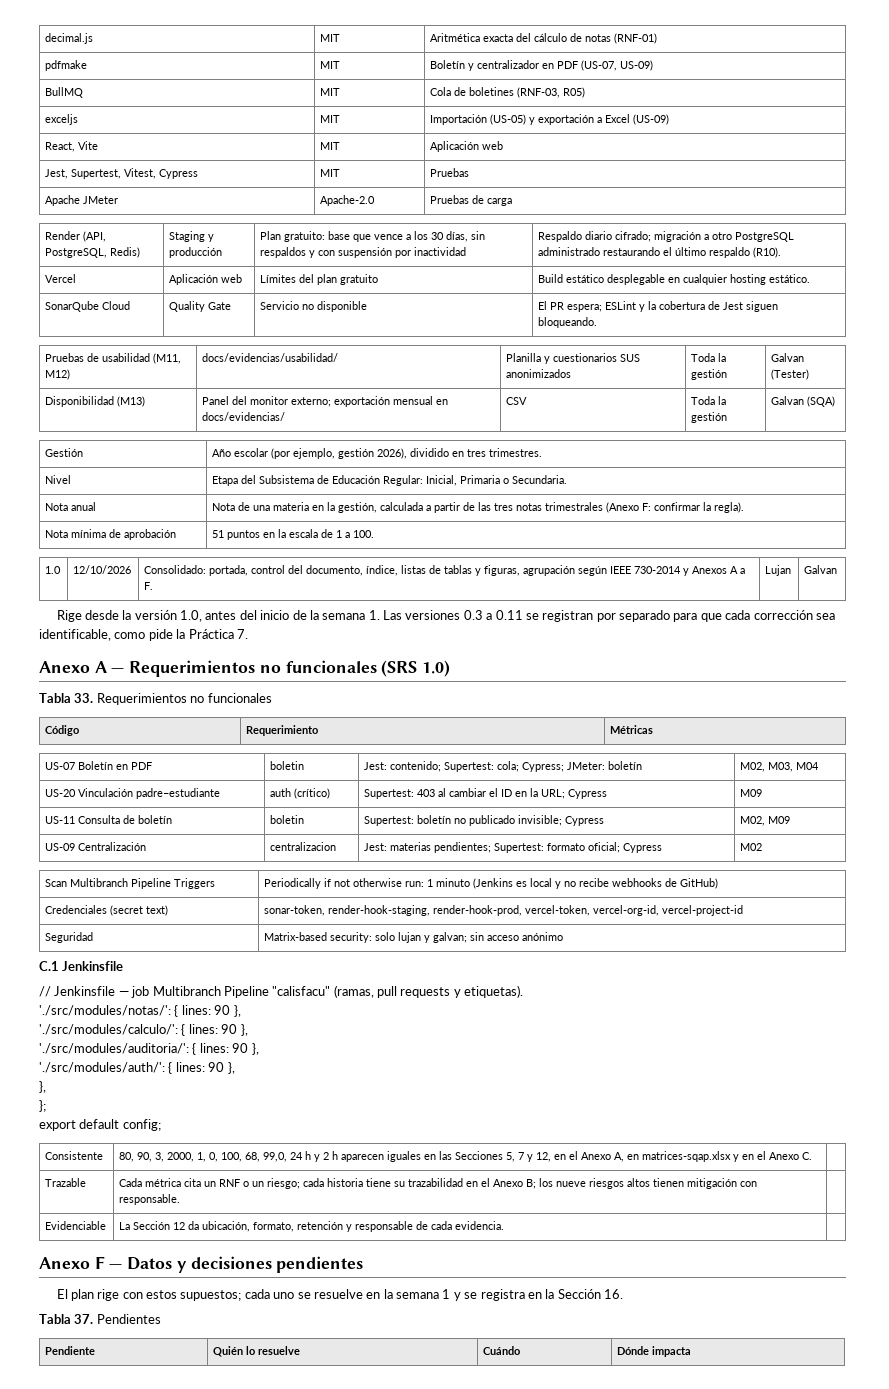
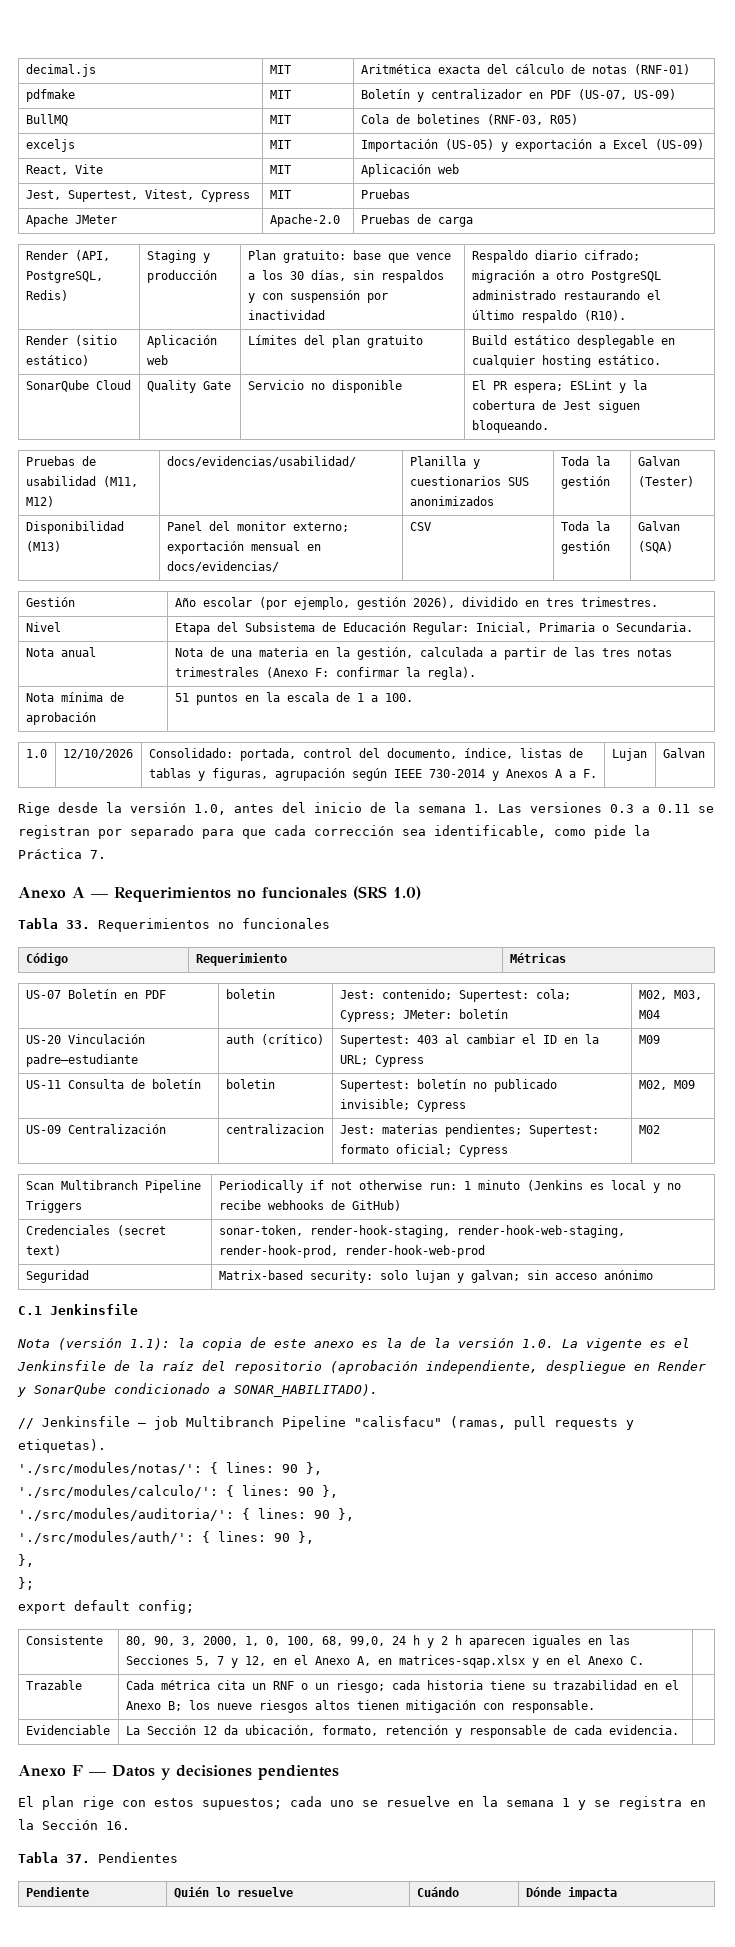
- Vercel | Aplicación web | Límites del plan gratuito | Build estático desplegable en cualquier hosting estático.
+ Render (sitio estático) | Aplicación web | Límites del plan gratuito | Build estático desplegable en cualquier hosting estático.
- Credenciales (secret text) | sonar-token, render-hook-staging, render-hook-prod, vercel-token, vercel-org-id, vercel-project-id
+ Credenciales (secret text) | sonar-token, render-hook-staging, render-hook-web-staging, render-hook-prod, render-hook-web-prod
+ Nota (versión 1.1): la copia de este anexo es la de la versión 1.0. La vigente es el Jenkinsfile de la raíz del repositorio (aprobación independiente, despliegue en Render y SonarQube condicionado a SONAR_HABILITADO).

